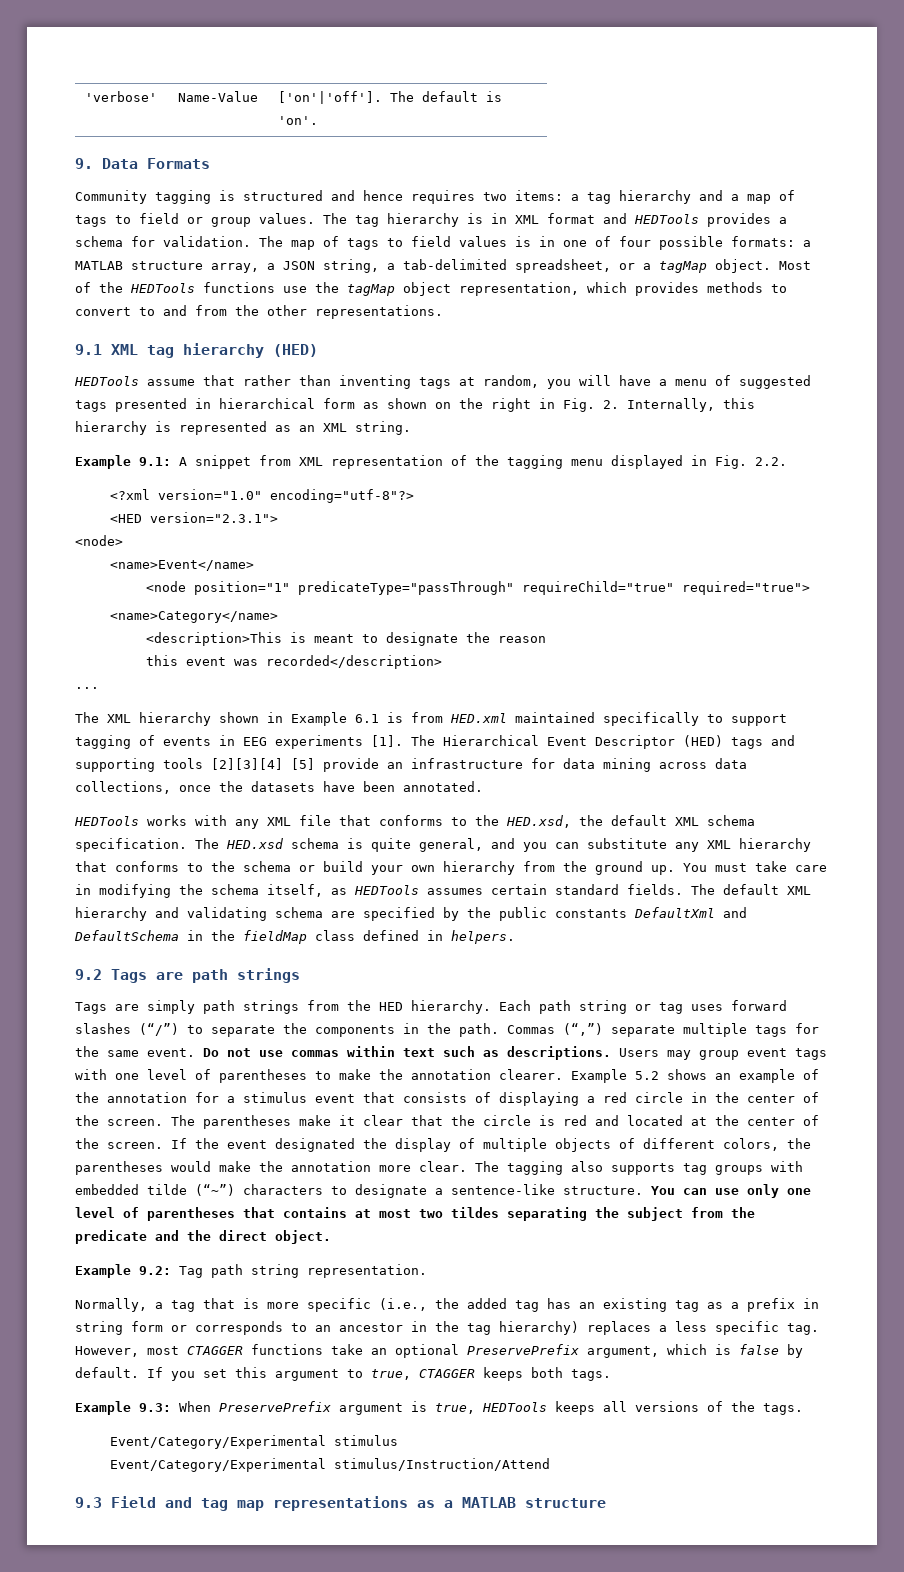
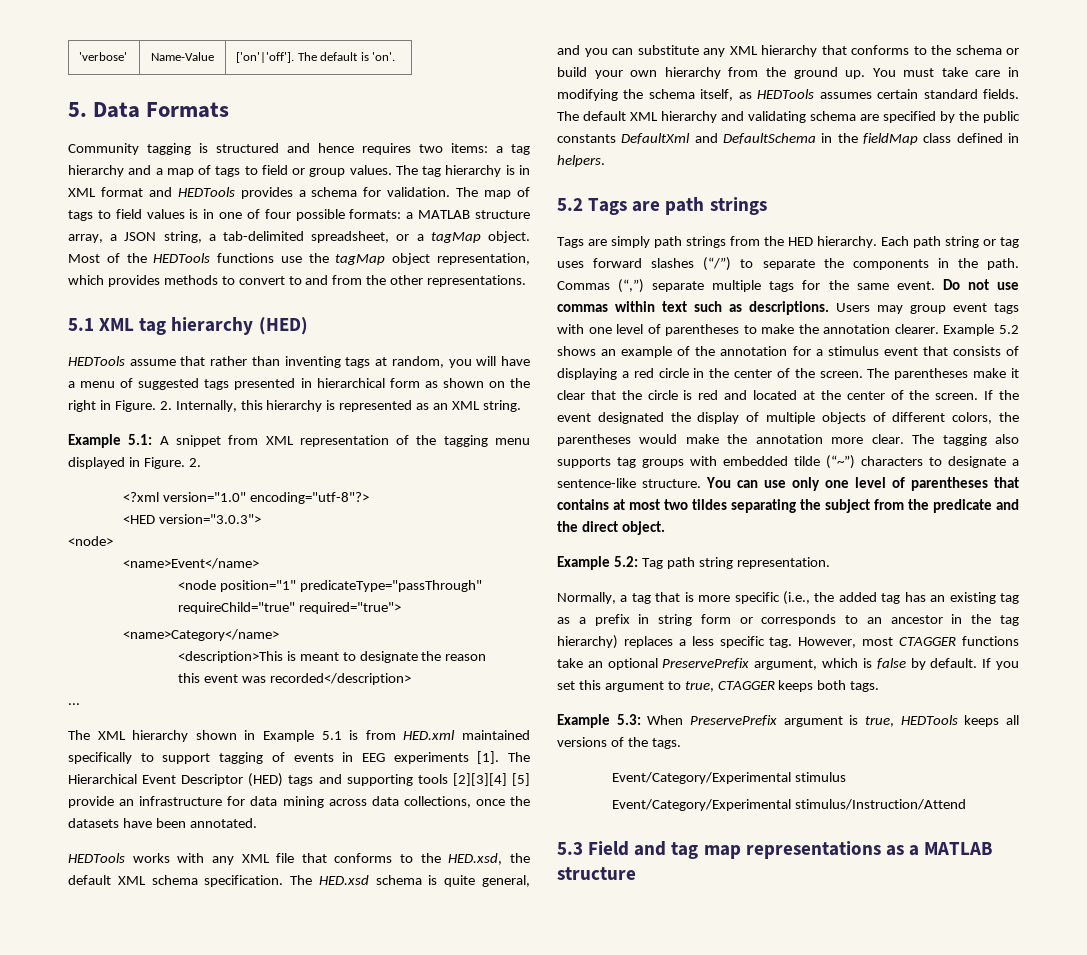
- 9. Data Formats
+ 5. Data Formats
- 9.1 XML tag hierarchy (HED)
+ 5.1 XML tag hierarchy (HED)
- HEDTools assume that rather than inventing tags at random, you will have a menu of suggested tags presented in hierarchical form as shown on the right in Fig. 2. Internally, this hierarchy is represented as an XML string.
+ HEDTools assume that rather than inventing tags at random, you will have a menu of suggested tags presented in hierarchical form as shown on the right in Figure. 2. Internally, this hierarchy is represented as an XML string.
- Example 9.1: A snippet from XML representation of the tagging menu displayed in Fig. 2.2.
+ Example 5.1: A snippet from XML representation of the tagging menu displayed in Figure. 2.
- <HED version="2.3.1">
+ <HED version="3.0.3">
- The XML hierarchy shown in Example 6.1 is from HED.xml maintained specifically to support tagging of events in EEG experiments [1].
+ The XML hierarchy shown in Example 5.1 is from HED.xml maintained specifically to support tagging of events in EEG experiments [1].
- 9.2 Tags are path strings
+ 5.2 Tags are path strings
- Example 9.2: Tag path string representation.
+ Example 5.2: Tag path string representation.
- Example 9.3: When PreservePrefix argument is true, HEDTools keeps all versions of the tags.
+ Example 5.3: When PreservePrefix argument is true, HEDTools keeps all versions of the tags.
- 9.3 Field and tag map representations as a MATLAB structure
+ 5.3 Field and tag map representations as a MATLAB structure

